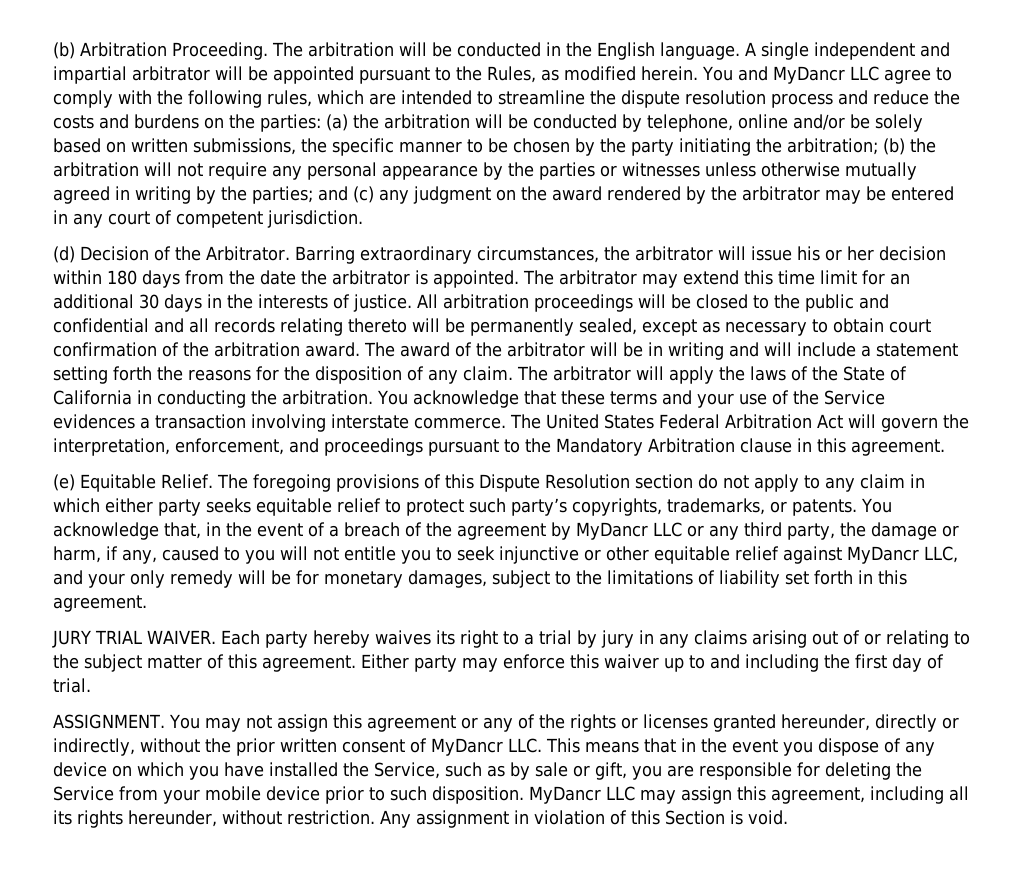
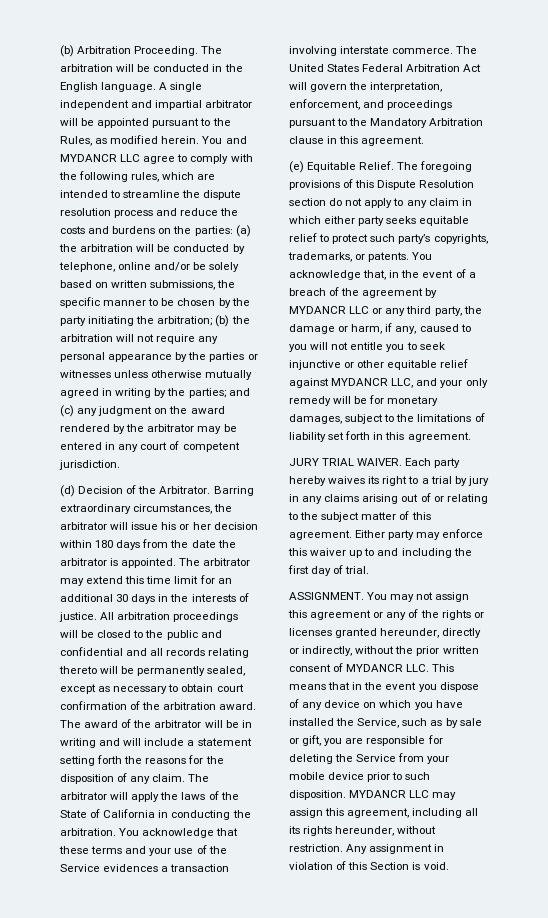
- You and MyDancr LLC agree to comply with the following rules, which are intended to streamline the dispute resolution process and reduce the costs and burdens on the parties:
+ You and MYDANCR LLC agree to comply with the following rules, which are intended to streamline the dispute resolution process and reduce the costs and burdens on the parties:
- You acknowledge that, in the event of a breach of the agreement by MyDancr LLC or any third party, the damage or harm, if any, caused to you will not entitle you to seek injunctive or other equitable relief against MyDancr LLC, and your only remedy will be for monetary damages, subject to the limitations of liability set forth in this agreement.
+ You acknowledge that, in the event of a breach of the agreement by MYDANCR LLC or any third party, the damage or harm, if any, caused to you will not entitle you to seek injunctive or other equitable relief against MYDANCR LLC, and your only remedy will be for monetary damages, subject to the limitations of liability set forth in this agreement.
- You may not assign this agreement or any of the rights or licenses granted hereunder, directly or indirectly, without the prior written consent of MyDancr LLC. This means that in the event you dispose of any device on which you have installed the Service, such as by sale or gift, you are responsible for deleting the Service from your mobile device prior to such disposition.
+ You may not assign this agreement or any of the rights or licenses granted hereunder, directly or indirectly, without the prior written consent of MYDANCR LLC. This means that in the event you dispose of any device on which you have installed the Service, such as by sale or gift, you are responsible for deleting the Service from your mobile device prior to such disposition.
- MyDancr LLC may assign this agreement, including all its rights hereunder, without restriction.
+ MYDANCR LLC may assign this agreement, including all its rights hereunder, without restriction.

